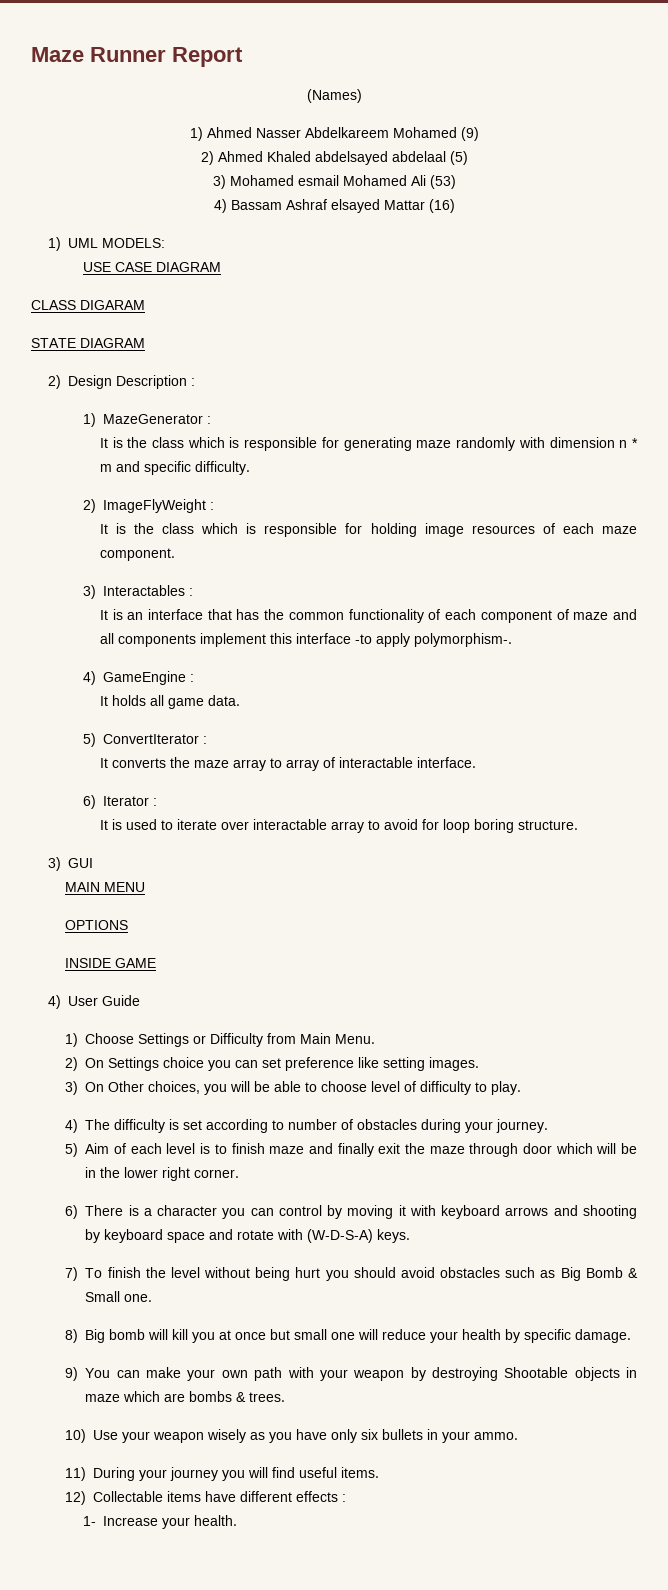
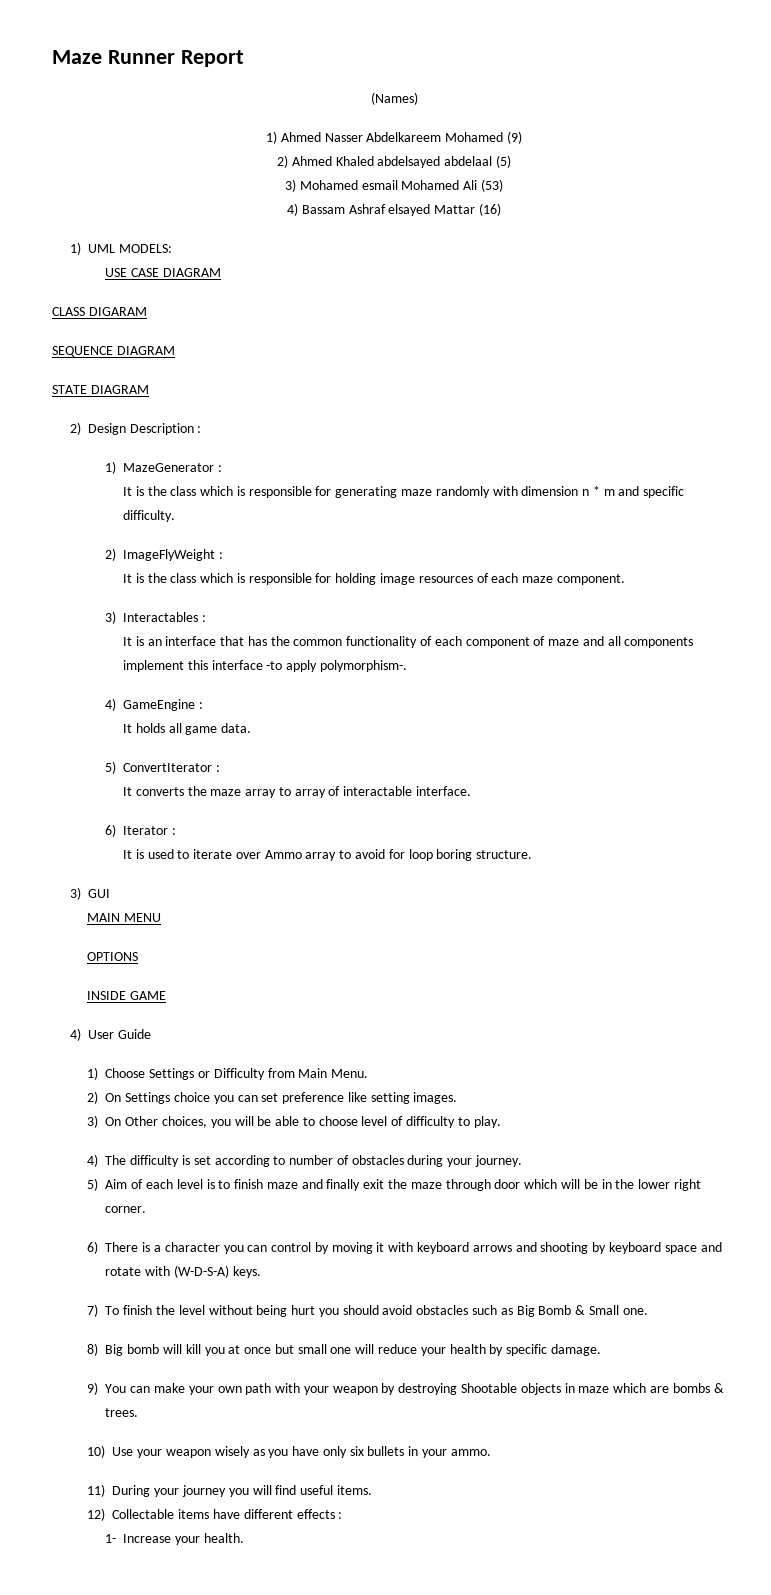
+ SEQUENCE DIAGRAM
- It is used to iterate over interactable array to avoid for loop boring structure.
+ It is used to iterate over Ammo array to avoid for loop boring structure.

